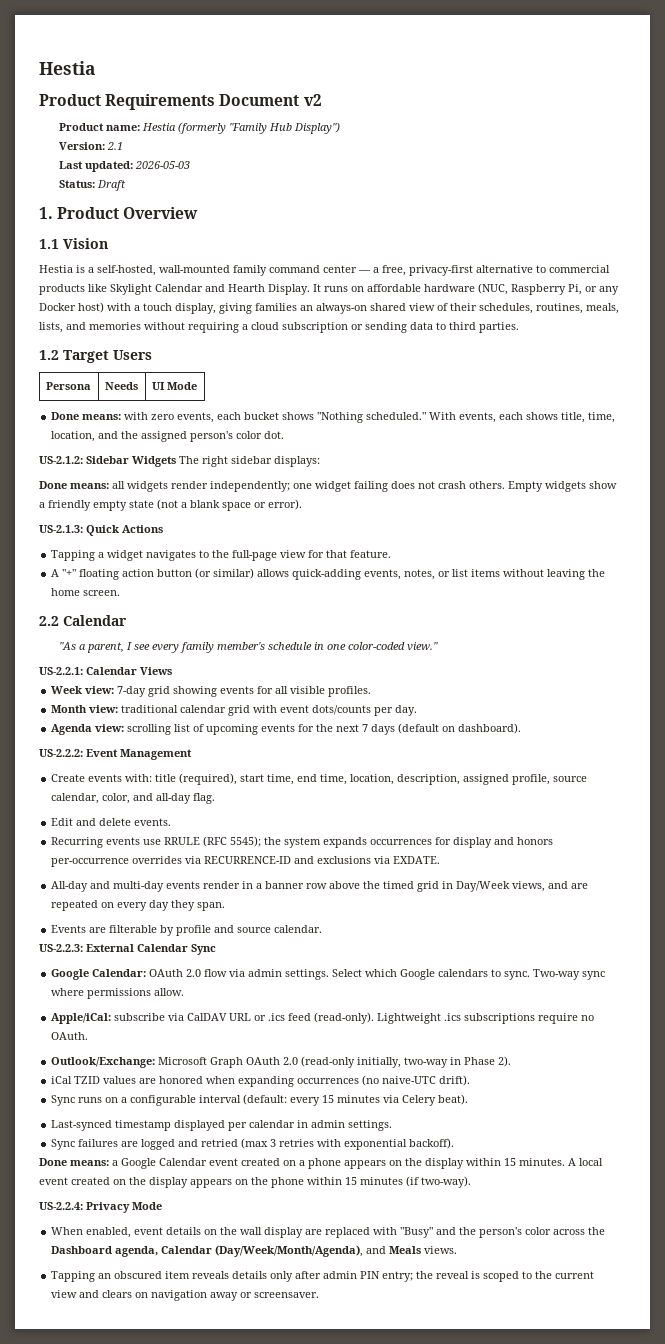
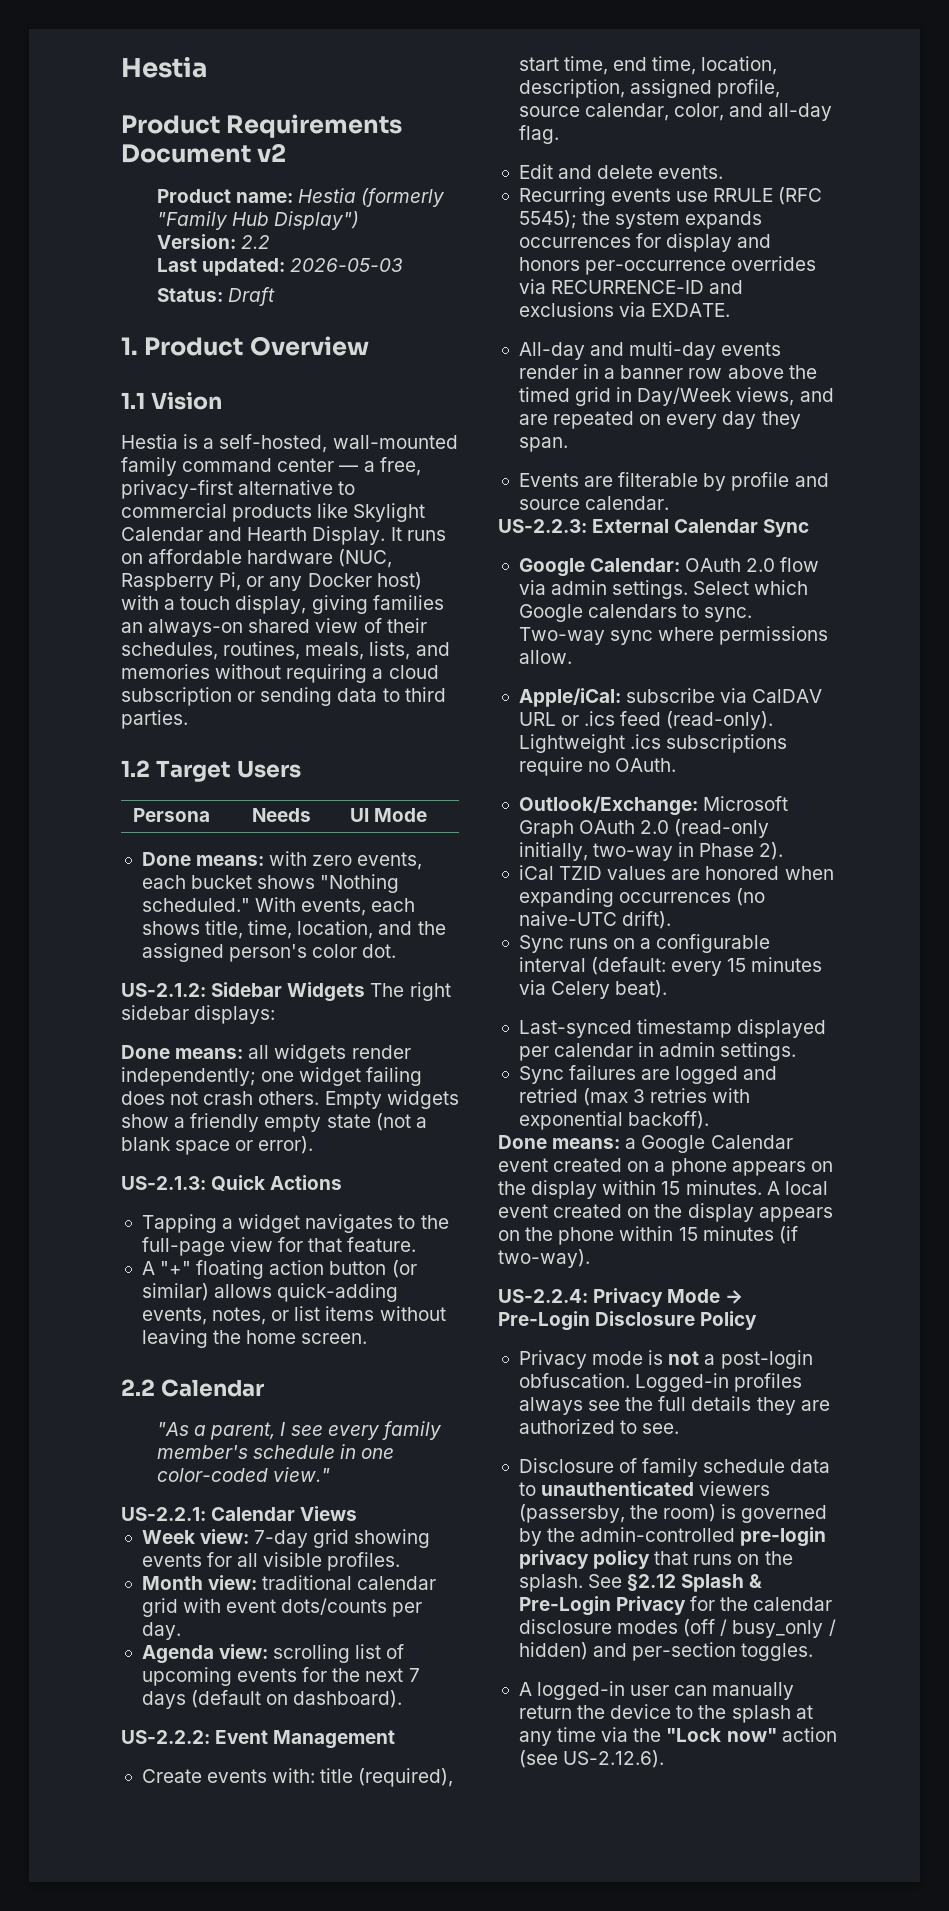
- Version: 2.1
+ Version: 2.2
- US-2.2.4: Privacy Mode
- When enabled, event details on the wall display are replaced with "Busy" and the person's color across the Dashboard agenda, Calendar (Day/Week/Month/Agenda), and Meals views.
- Tapping an obscured item reveals details only after admin PIN entry; the reveal is scoped to the current view and clears on navigation away or screensaver.
+ US-2.2.4: Privacy Mode → Pre-Login Disclosure Policy
+ Privacy mode is not a post-login obfuscation. Logged-in profiles always see the full details they are authorized to see.
+ Disclosure of family schedule data to unauthenticated viewers (passersby, the room) is governed by the admin-controlled pre-login privacy policy that runs on the splash. See §2.12 Splash & Pre-Login Privacy for the calendar disclosure modes (off / busy_only / hidden) and per-section toggles.
+ A logged-in user can manually return the device to the splash at any time via the "Lock now" action (see US-2.12.6).

